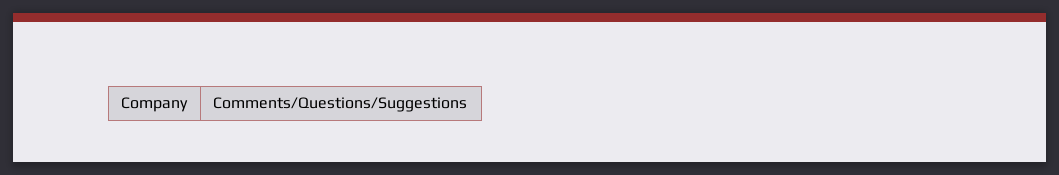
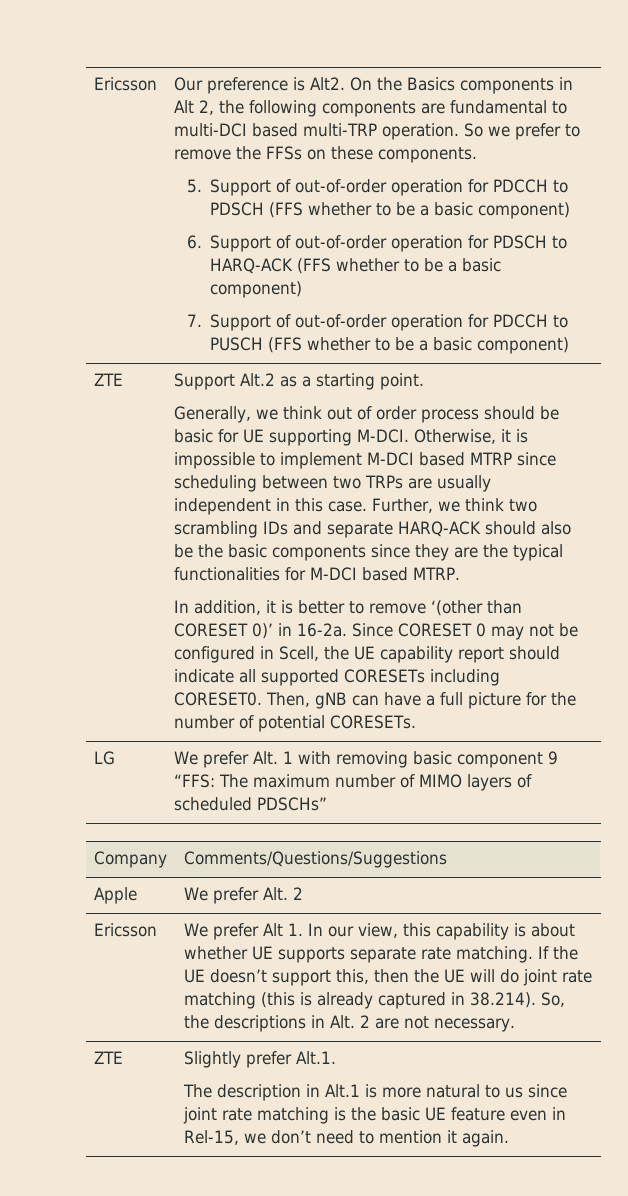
+ Ericsson | Our preference is Alt2. On the Basics components in Alt 2, the following components are fundamental to multi-DCI based multi-TRP operation. So we prefer to remove the FFSs on these components.
+ 5. Support of out-of-order operation for PDCCH to PDSCH (FFS whether to be a basic component)
+ 6. Support of out-of-order operation for PDSCH to HARQ-ACK (FFS whether to be a basic component)
+ 7. Support of out-of-order operation for PDCCH to PUSCH (FFS whether to be a basic component)
+ ZTE | Support Alt.2 as a starting point.
+ Generally, we think out of order process should be basic for UE supporting M-DCI. Otherwise, it is impossible to implement M-DCI based MTRP since scheduling between two TRPs are usually independent in this case. Further, we think two scrambling IDs and separate HARQ-ACK should also be the basic components since they are the typical functionalities for M-DCI based MTRP.
+ In addition, it is better to remove ‘(other than CORESET 0)’ in 16-2a. Since CORESET 0 may not be configured in Scell, the UE capability report should indicate all supported CORESETs including CORESET0. Then, gNB can have a full picture for the number of potential CORESETs.
+ LG | We prefer Alt. 1 with removing basic component 9 “FFS: The maximum number of MIMO layers of scheduled PDSCHs”
  Company | Comments/Questions/Suggestions
+ Apple | We prefer Alt. 2
+ Ericsson | We prefer Alt 1. In our view, this capability is about whether UE supports separate rate matching. If the UE doesn’t support this, then the UE will do joint rate matching (this is already captured in 38.214). So, the descriptions in Alt. 2 are not necessary.
+ ZTE | Slightly prefer Alt.1.
+ The description in Alt.1 is more natural to us since joint rate matching is the basic UE feature even in Rel-15, we don’t need to mention it again.

